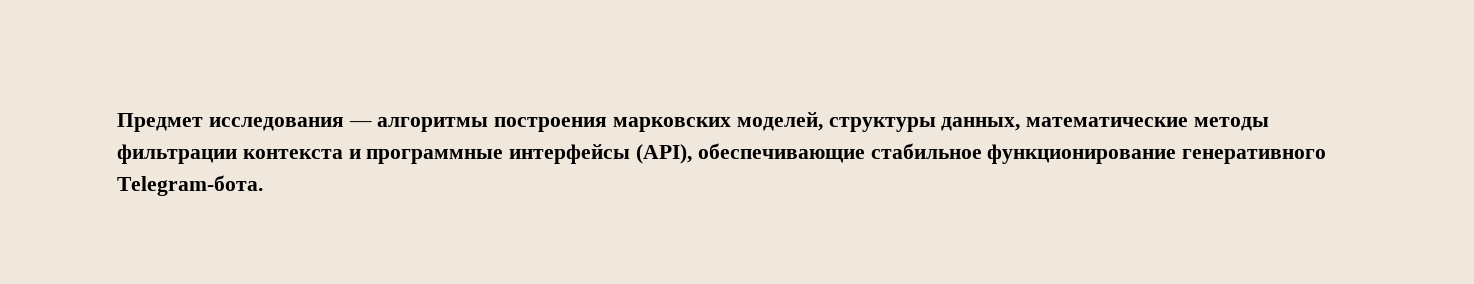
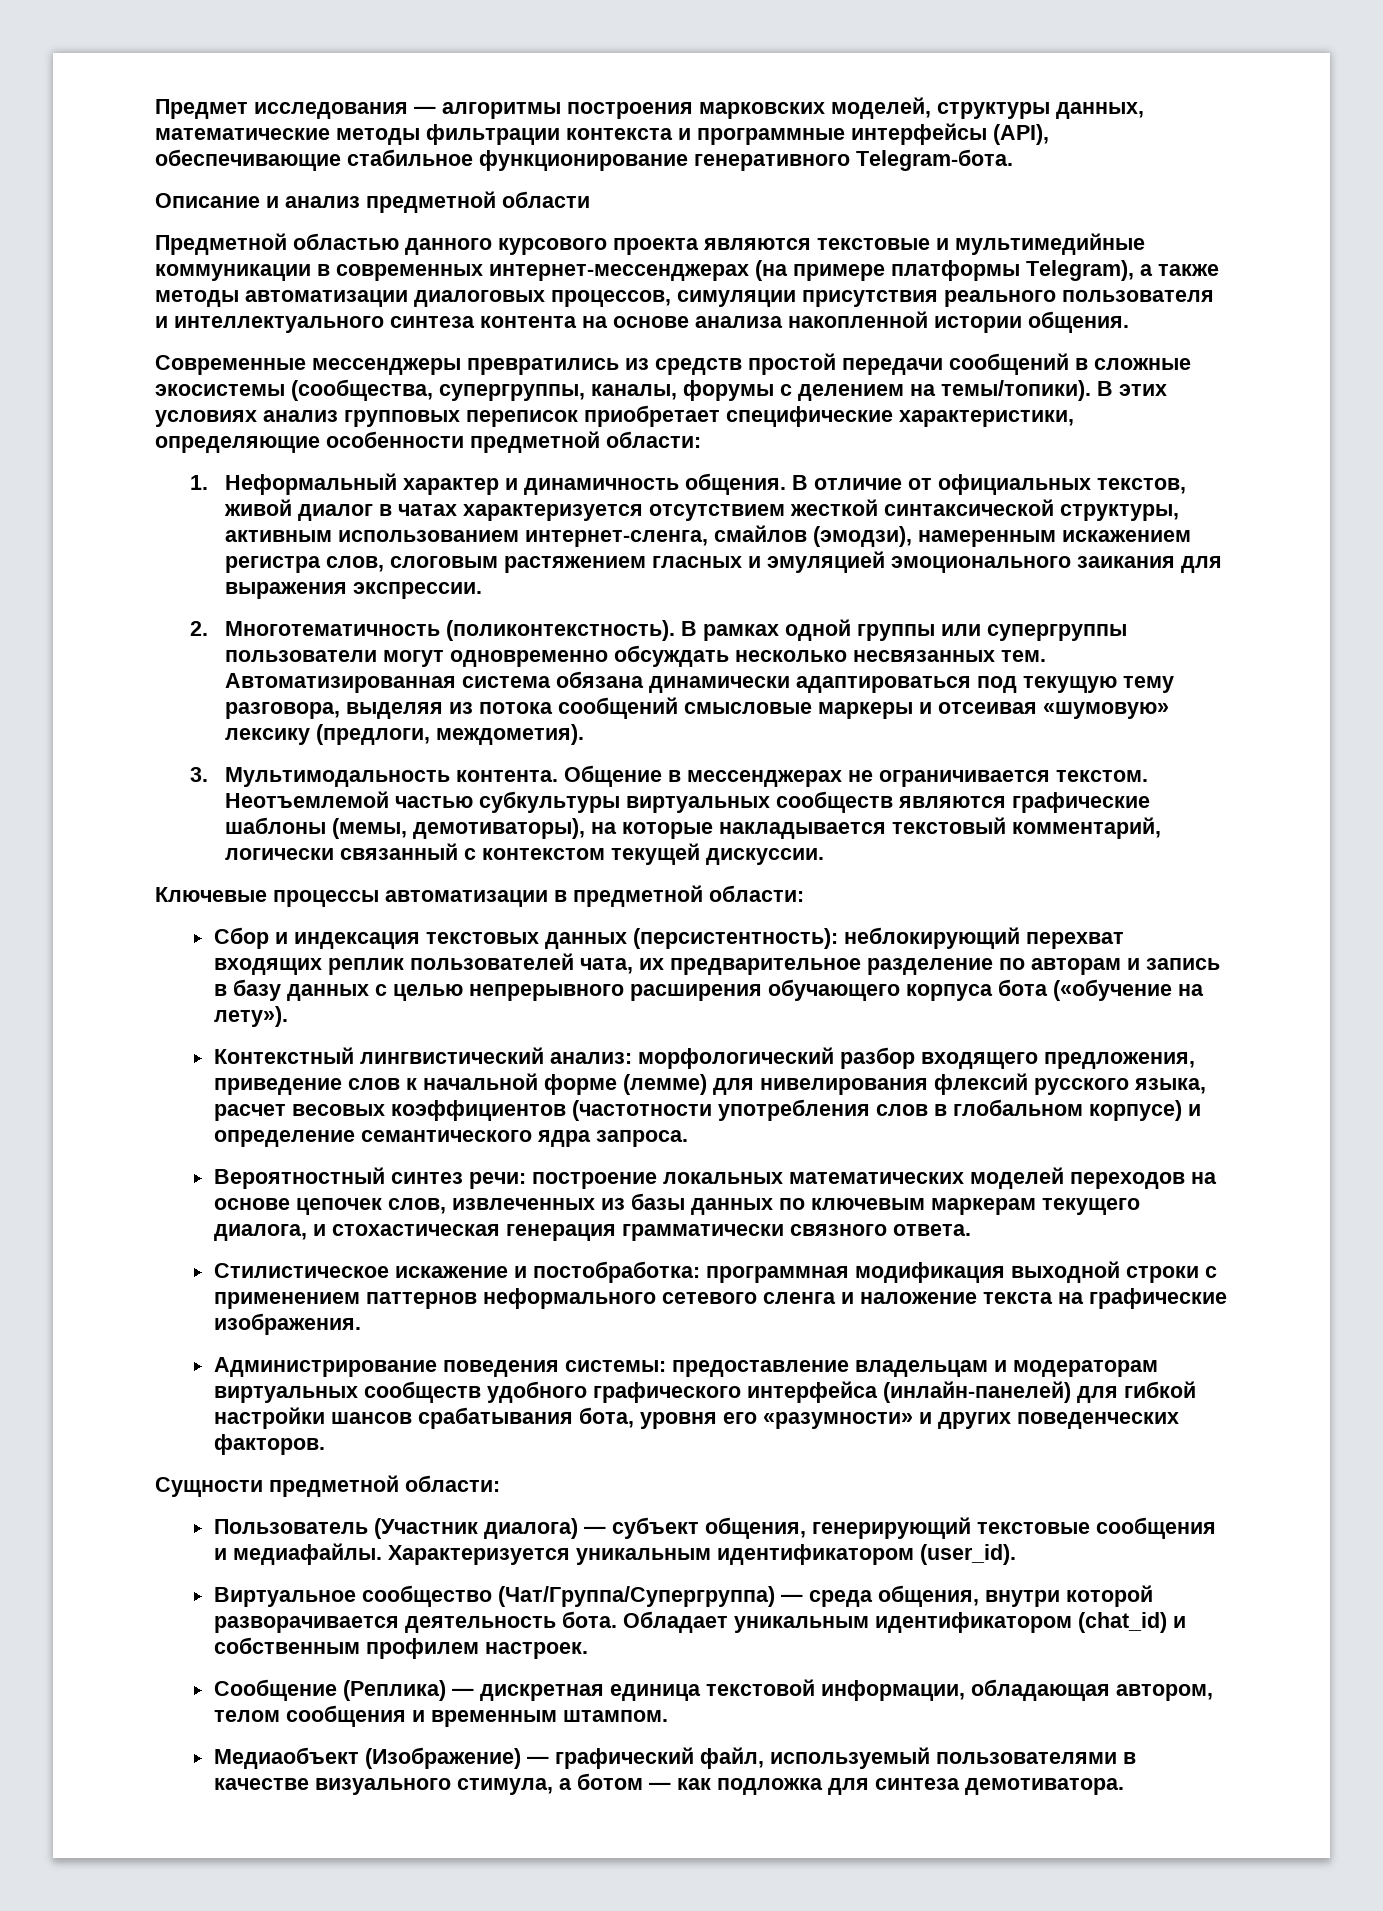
+ Описание и анализ предметной области
+ Предметной областью данного курсового проекта являются текстовые и мультимедийные коммуникации в современных интернет-мессенджерах (на примере платформы Telegram), а также методы автоматизации диалоговых процессов, симуляции присутствия реального пользователя и интеллектуального синтеза контента на основе анализа накопленной истории общения.
+ Современные мессенджеры превратились из средств простой передачи сообщений в сложные экосистемы (сообщества, супергруппы, каналы, форумы с делением на темы/топики). В этих условиях анализ групповых переписок приобретает специфические характеристики, определяющие особенности предметной области:
+ 1. Неформальный характер и динамичность общения. В отличие от официальных текстов, живой диалог в чатах характеризуется отсутствием жесткой синтаксической структуры, активным использованием интернет-сленга, смайлов (эмодзи), намеренным искажением регистра слов, слоговым растяжением гласных и эмуляцией эмоционального заикания для выражения экспрессии.
+ 2. Многотематичность (поликонтекстность). В рамках одной группы или супергруппы пользователи могут одновременно обсуждать несколько несвязанных тем. Автоматизированная система обязана динамически адаптироваться под текущую тему разговора, выделяя из потока сообщений смысловые маркеры и отсеивая «шумовую» лексику (предлоги, междометия).
+ 3. Мультимодальность контента. Общение в мессенджерах не ограничивается текстом. Неотъемлемой частью субкультуры виртуальных сообществ являются графические шаблоны (мемы, демотиваторы), на которые накладывается текстовый комментарий, логически связанный с контекстом текущей дискуссии.
+ Ключевые процессы автоматизации в предметной области:
+ Сбор и индексация текстовых данных (персистентность): неблокирующий перехват входящих реплик пользователей чата, их предварительное разделение по авторам и запись в базу данных с целью непрерывного расширения обучающего корпуса бота («обучение на лету»).
+ Контекстный лингвистический анализ: морфологический разбор входящего предложения, приведение слов к начальной форме (лемме) для нивелирования флексий русского языка, расчет весовых коэффициентов (частотности употребления слов в глобальном корпусе) и определение семантического ядра запроса.
+ Вероятностный синтез речи: построение локальных математических моделей переходов на основе цепочек слов, извлеченных из базы данных по ключевым маркерам текущего диалога, и стохастическая генерация грамматически связного ответа.
+ Стилистическое искажение и постобработка: программная модификация выходной строки с применением паттернов неформального сетевого сленга и наложение текста на графические изображения.
+ Администрирование поведения системы: предоставление владельцам и модераторам виртуальных сообществ удобного графического интерфейса (инлайн-панелей) для гибкой настройки шансов срабатывания бота, уровня его «разумности» и других поведенческих факторов.
+ Сущности предметной области:
+ Пользователь (Участник диалога) — субъект общения, генерирующий текстовые сообщения и медиафайлы. Характеризуется уникальным идентификатором (user_id).
+ Виртуальное сообщество (Чат/Группа/Супергруппа) — среда общения, внутри которой разворачивается деятельность бота. Обладает уникальным идентификатором (chat_id) и собственным профилем настроек.
+ Сообщение (Реплика) — дискретная единица текстовой информации, обладающая автором, телом сообщения и временным штампом.
+ Медиаобъект (Изображение) — графический файл, используемый пользователями в качестве визуального стимула, а ботом — как подложка для синтеза демотиватора.

